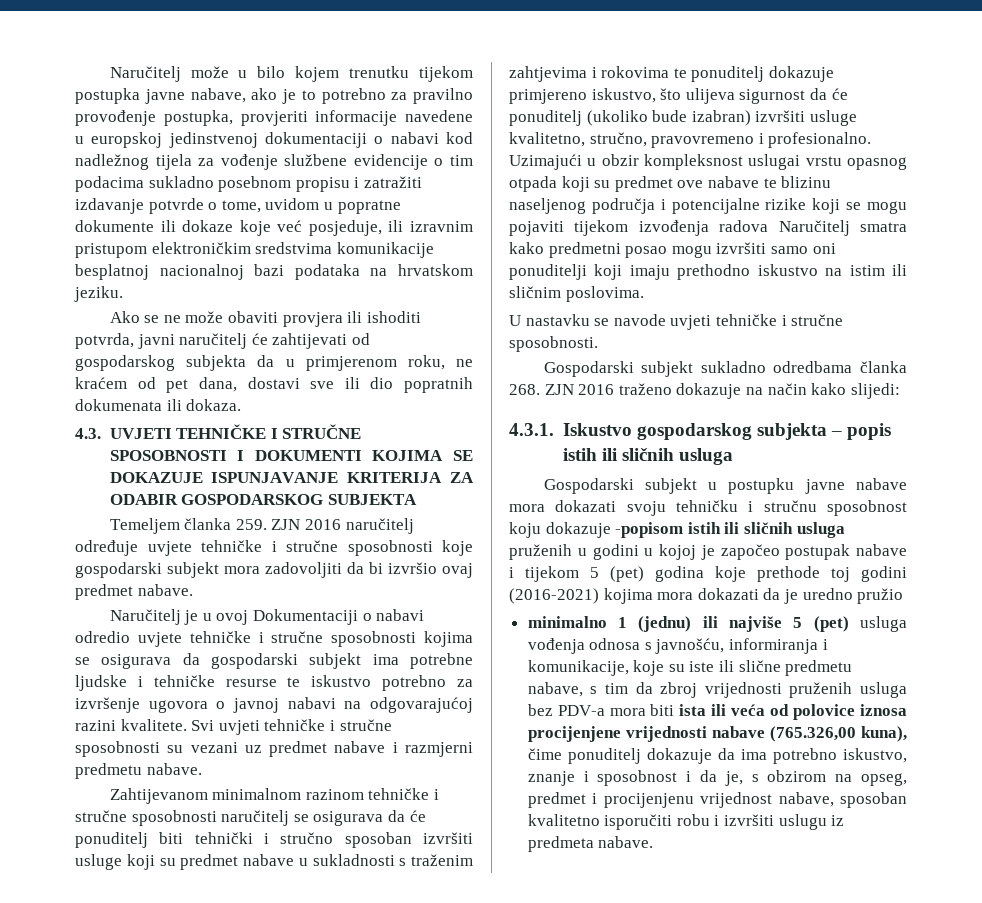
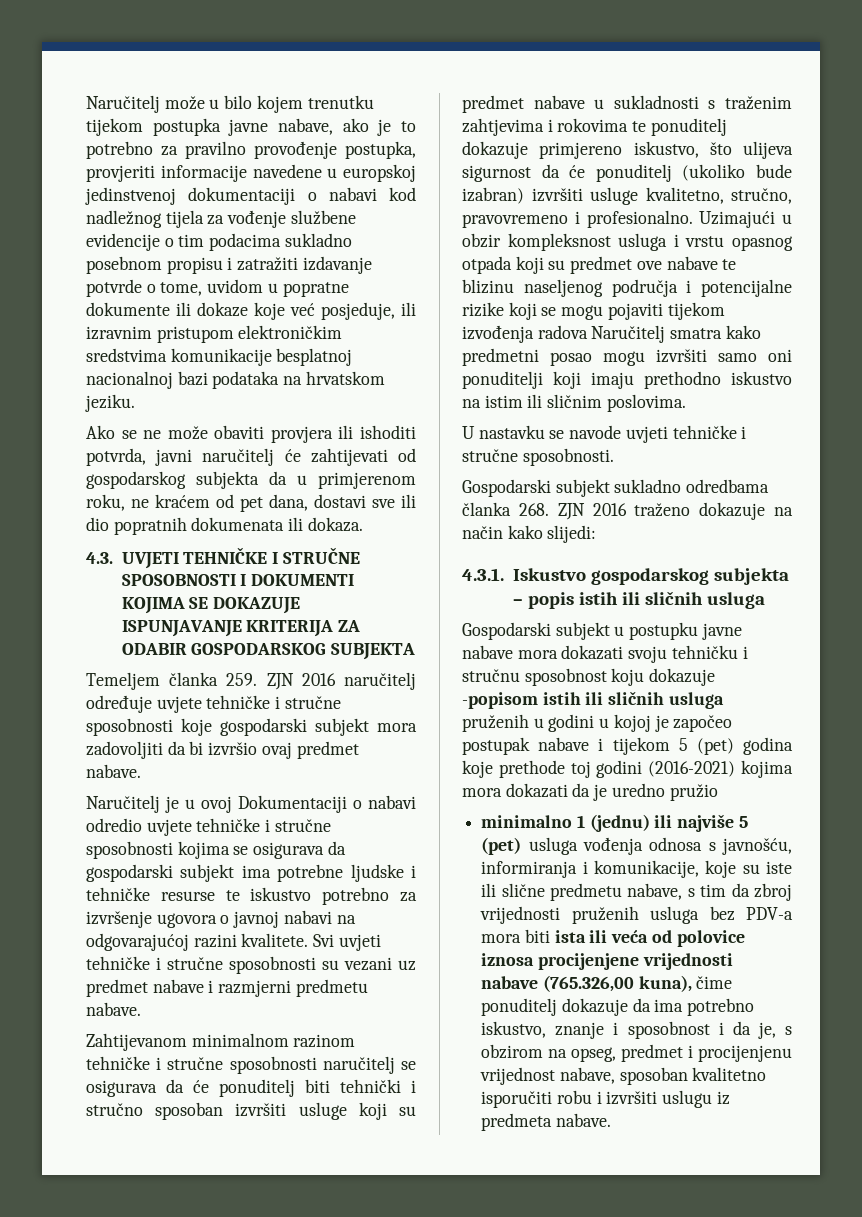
- Uzimajući u obzir kompleksnost uslugai vrstu opasnog otpada koji su predmet ove nabave te blizinu naseljenog područja i potencijalne rizike koji se mogu pojaviti tijekom izvođenja radova Naručitelj smatra kako predmetni posao mogu izvršiti samo oni ponuditelji koji imaju prethodno iskustvo na istim ili sličnim poslovima.
+ Uzimajući u obzir kompleksnost usluga i vrstu opasnog otpada koji su predmet ove nabave te blizinu naseljenog područja i potencijalne rizike koji se mogu pojaviti tijekom izvođenja radova Naručitelj smatra kako predmetni posao mogu izvršiti samo oni ponuditelji koji imaju prethodno iskustvo na istim ili sličnim poslovima.

